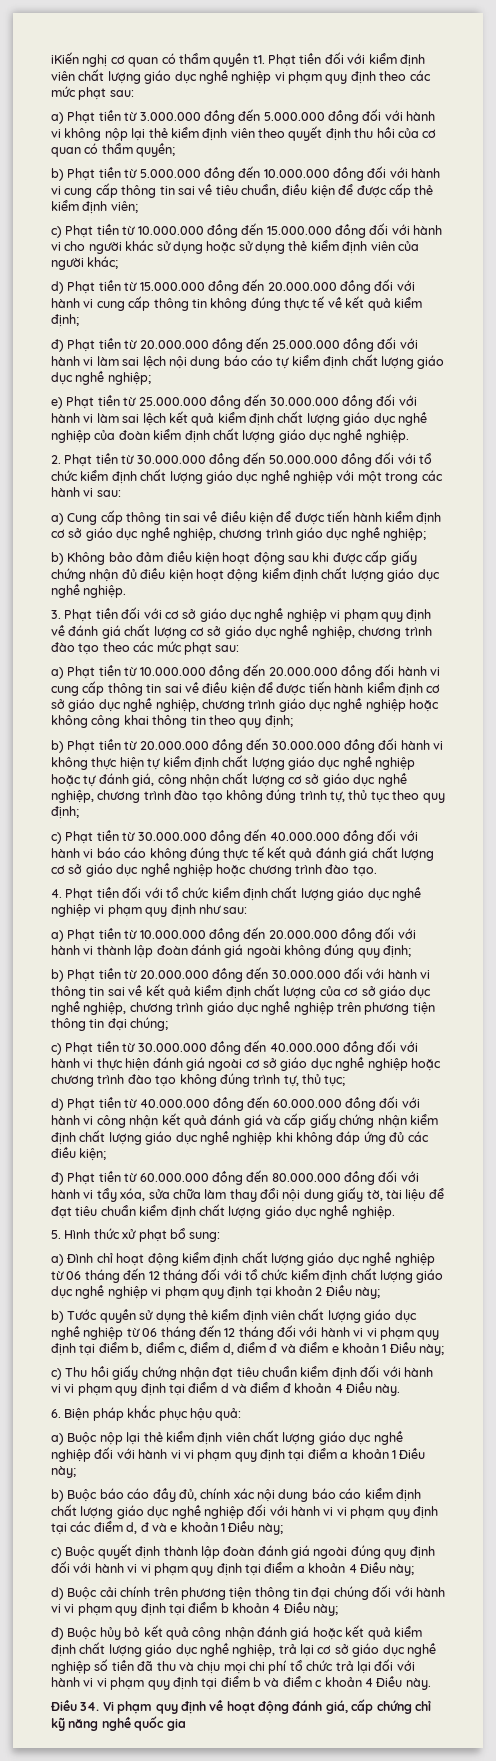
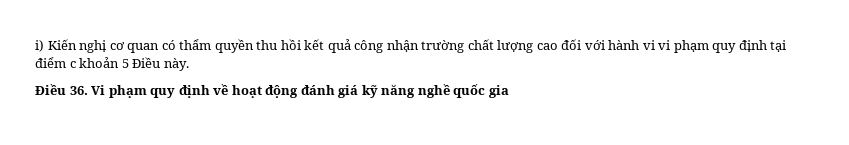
- iKiến nghị cơ quan có thẩm quyền t1. Phạt tiền đối với kiểm định viên chất lượng giáo dục nghề nghiệp vi phạm quy định theo các mức phạt sau:
- a) Phạt tiền từ 3.000.000 đồng đến 5.000.000 đồng đối với hành vi không nộp lại thẻ kiểm định viên theo quyết định thu hồi của cơ quan có thẩm quyền;
- b) Phạt tiền từ 5.000.000 đồng đến 10.000.000 đồng đối với hành vi cung cấp thông tin sai về tiêu chuẩn, điều kiện để được cấp thẻ kiểm định viên;
- c) Phạt tiền từ 10.000.000 đồng đến 15.000.000 đồng đối với hành vi cho người khác sử dụng hoặc sử dụng thẻ kiểm định viên của người khác;
- d) Phạt tiền từ 15.000.000 đồng đến 20.000.000 đồng đối với hành vi cung cấp thông tin không đúng thực tế về kết quả kiểm định;
- đ) Phạt tiền từ 20.000.000 đồng đến 25.000.000 đồng đối với hành vi làm sai lệch nội dung báo cáo tự kiểm định chất lượng giáo dục nghề nghiệp;
- e) Phạt tiền từ 25.000.000 đồng đến 30.000.000 đồng đối với hành vi làm sai lệch kết quả kiểm định chất lượng giáo dục nghề nghiệp của đoàn kiểm định chất lượng giáo dục nghề nghiệp.
- 2. Phạt tiền từ 30.000.000 đồng đến 50.000.000 đồng đối với tổ chức kiểm định chất lượng giáo dục nghề nghiệp với một trong các hành vi sau:
- a) Cung cấp thông tin sai về điều kiện để được tiến hành kiểm định cơ sở giáo dục nghề nghiệp, chương trình giáo dục nghề nghiệp;
- b) Không bảo đảm điều kiện hoạt động sau khi được cấp giấy chứng nhận đủ điều kiện hoạt động kiểm định chất lượng giáo dục nghề nghiệp.
- 3. Phạt tiền đối với cơ sở giáo dục nghề nghiệp vi phạm quy định về đánh giá chất lượng cơ sở giáo dục nghề nghiệp, chương trình đào tạo theo các mức phạt sau:
- a) Phạt tiền từ 10.000.000 đồng đến 20.000.000 đồng đối hành vi cung cấp thông tin sai về điều kiện để được tiến hành kiểm định cơ sở giáo dục nghề nghiệp, chương trình giáo dục nghề nghiệp hoặc không công khai thông tin theo quy định;
- b) Phạt tiền từ 20.000.000 đồng đến 30.000.000 đồng đối hành vi không thực hiện tự kiểm định chất lượng giáo dục nghề nghiệp hoặc tự đánh giá, công nhận chất lượng cơ sở giáo dục nghề nghiệp, chương trình đào tạo không đúng trình tự, thủ tục theo quy định;
- c) Phạt tiền từ 30.000.000 đồng đến 40.000.000 đồng đối với hành vi báo cáo không đúng thực tế kết quả đánh giá chất lượng cơ sở giáo dục nghề nghiệp hoặc chương trình đào tạo.
- 4. Phạt tiền đối với tổ chức kiểm định chất lượng giáo dục nghề nghiệp vi phạm quy định như sau:
- a) Phạt tiền từ 10.000.000 đồng đến 20.000.000 đồng đối với hành vi thành lập đoàn đánh giá ngoài không đúng quy định;
- b) Phạt tiền từ 20.000.000 đồng đến 30.000.000 đối với hành vi thông tin sai về kết quả kiểm định chất lượng của cơ sở giáo dục nghề nghiệp, chương trình giáo dục nghề nghiệp trên phương tiện thông tin đại chúng;
- c) Phạt tiền từ 30.000.000 đồng đến 40.000.000 đồng đối với hành vi thực hiện đánh giá ngoài cơ sở giáo dục nghề nghiệp hoặc chương trình đào tạo không đúng trình tự, thủ tục;
- d) Phạt tiền từ 40.000.000 đồng đến 60.000.000 đồng đối với hành vi công nhận kết quả đánh giá và cấp giấy chứng nhận kiểm định chất lượng giáo dục nghề nghiệp khi không đáp ứng đủ các điều kiện;
- đ) Phạt tiền từ 60.000.000 đồng đến 80.000.000 đồng đối với hành vi tẩy xóa, sửa chữa làm thay đổi nội dung giấy tờ, tài liệu để đạt tiêu chuẩn kiểm định chất lượng giáo dục nghề nghiệp.
- 5. Hình thức xử phạt bổ sung:
- a) Đình chỉ hoạt động kiểm định chất lượng giáo dục nghề nghiệp từ 06 tháng đến 12 tháng đối với tổ chức kiểm định chất lượng giáo dục nghề nghiệp vi phạm quy định tại khoản 2 Điều này;
- b) Tước quyền sử dụng thẻ kiểm định viên chất lượng giáo dục nghề nghiệp từ 06 tháng đến 12 tháng đối với hành vi vi phạm quy định tại điểm b, điểm c, điểm d, điểm đ và điểm e khoản 1 Điều này;
- c) Thu hồi giấy chứng nhận đạt tiêu chuẩn kiểm định đối với hành vi vi phạm quy định tại điểm d và điểm đ khoản 4 Điều này.
- 6. Biện pháp khắc phục hậu quả:
- a) Buộc nộp lại thẻ kiểm định viên chất lượng giáo dục nghề nghiệp đối với hành vi vi phạm quy định tại điểm a khoản 1 Điều này;
- b) Buộc báo cáo đầy đủ, chính xác nội dung báo cáo kiểm định chất lượng giáo dục nghề nghiệp đối với hành vi vi phạm quy định tại các điểm d, đ và e khoản 1 Điều này;
- c) Buộc quyết định thành lập đoàn đánh giá ngoài đúng quy định đối với hành vi vi phạm quy định tại điểm a khoản 4 Điều này;
- d) Buộc cải chính trên phương tiện thông tin đại chúng đối với hành vi vi phạm quy định tại điểm b khoản 4 Điều này;
- đ) Buộc hủy bỏ kết quả công nhận đánh giá hoặc kết quả kiểm định chất lượng giáo dục nghề nghiệp, trả lại cơ sở giáo dục nghề nghiệp số tiền đã thu và chịu mọi chi phí tổ chức trả lại đối với hành vi vi phạm quy định tại điểm b và điểm c khoản 4 Điều này.
+ i) Kiến nghị cơ quan có thẩm quyền thu hồi kết quả công nhận trường chất lượng cao đối với hành vi vi phạm quy định tại điểm c khoản 5 Điều này.
- Điều 34. Vi phạm quy định về hoạt động đánh giá, cấp chứng chỉ kỹ năng nghề quốc gia
+ Điều 36. Vi phạm quy định về hoạt động đánh giá kỹ năng nghề quốc gia

